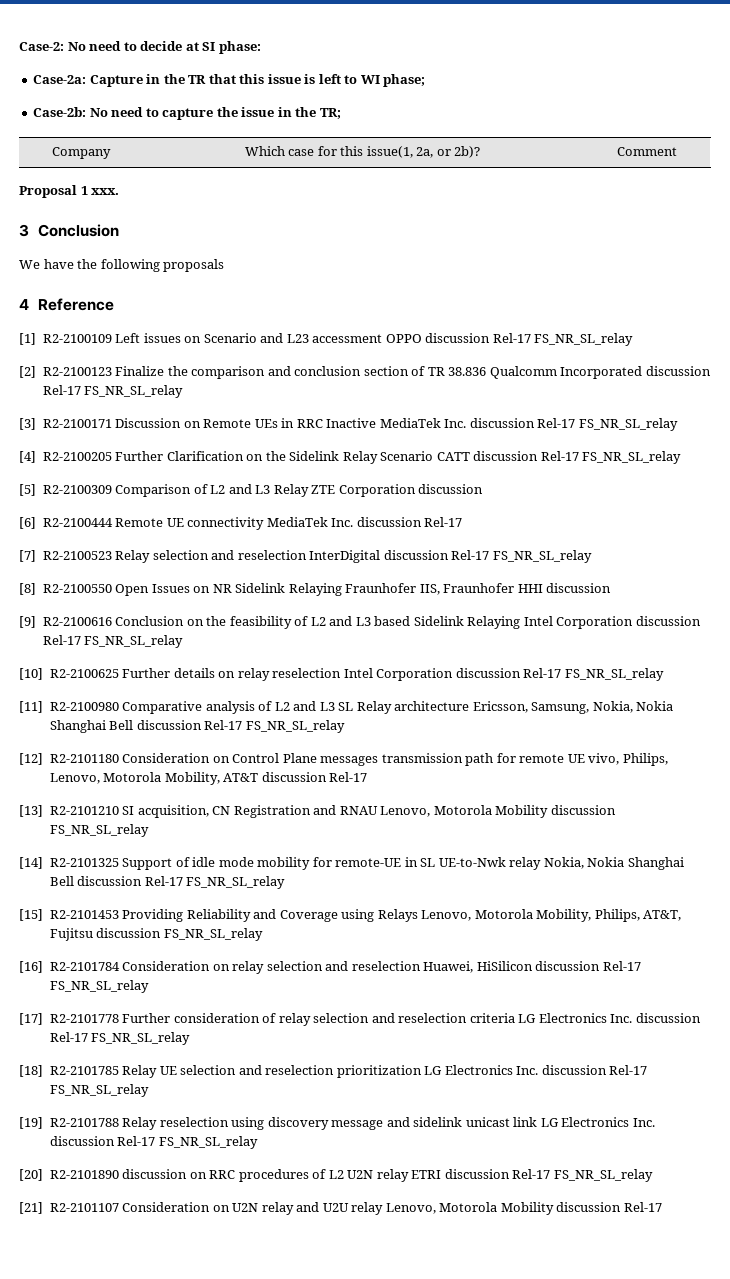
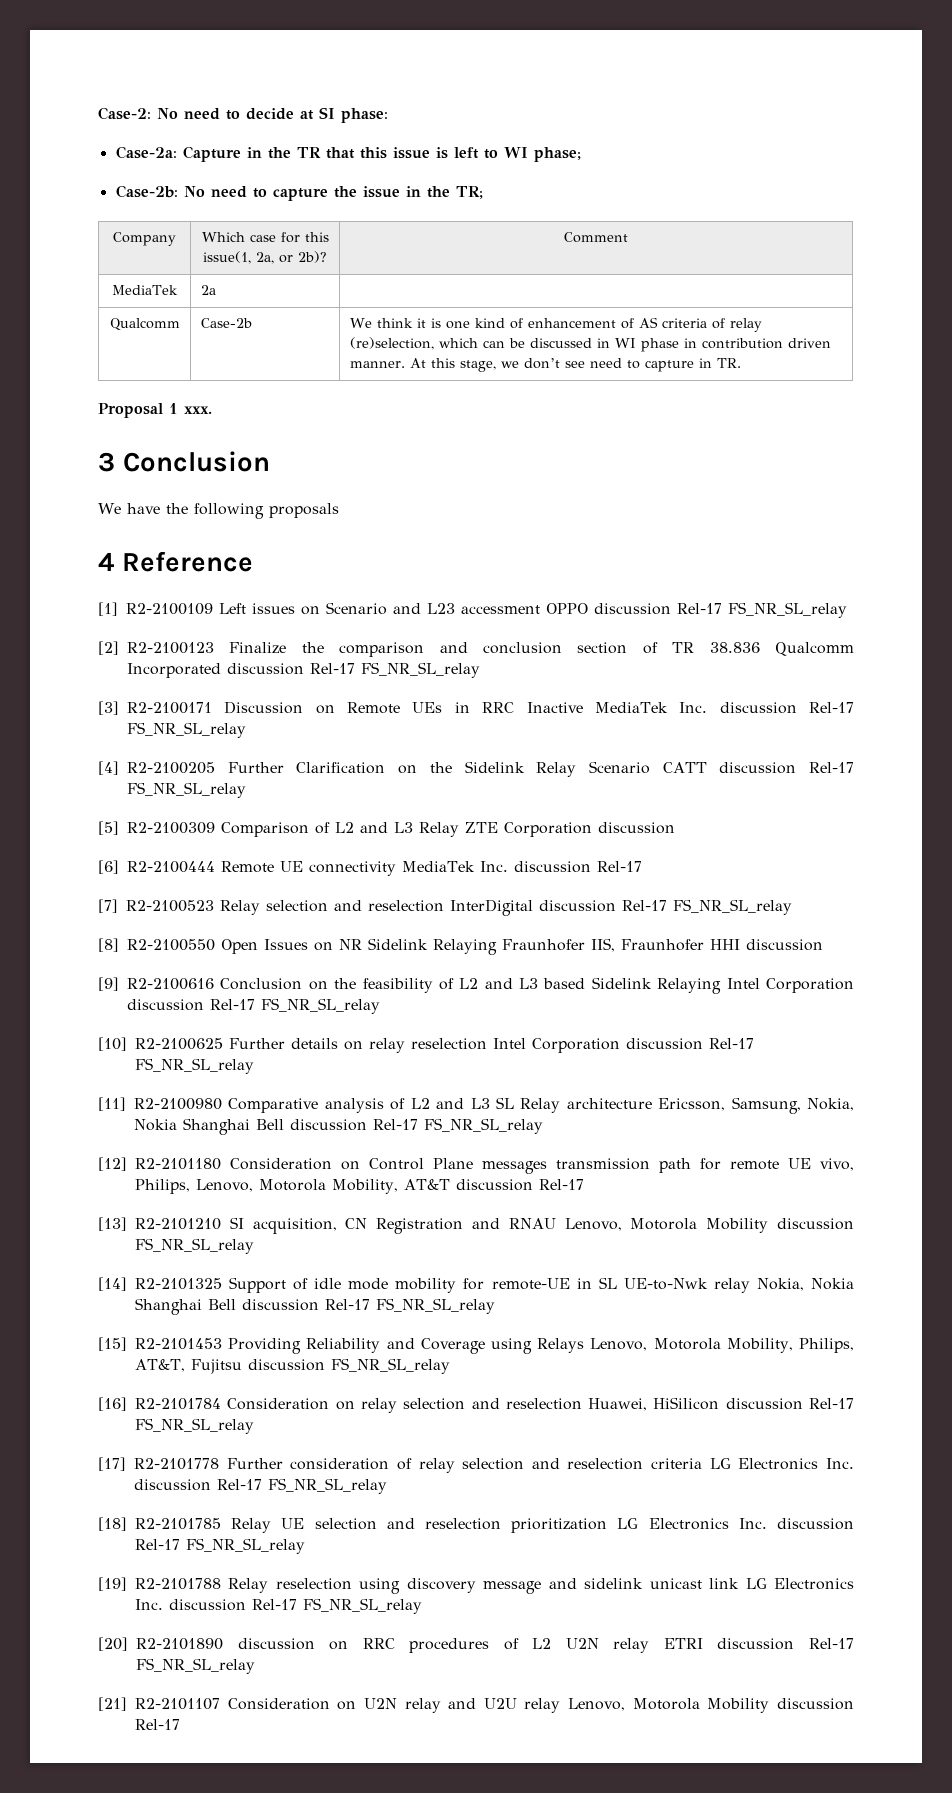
+ MediaTek | 2a |
+ Qualcomm | Case-2b | We think it is one kind of enhancement of AS criteria of relay (re)selection, which can be discussed in WI phase in contribution driven manner. At this stage, we don’t see need to capture in TR.

